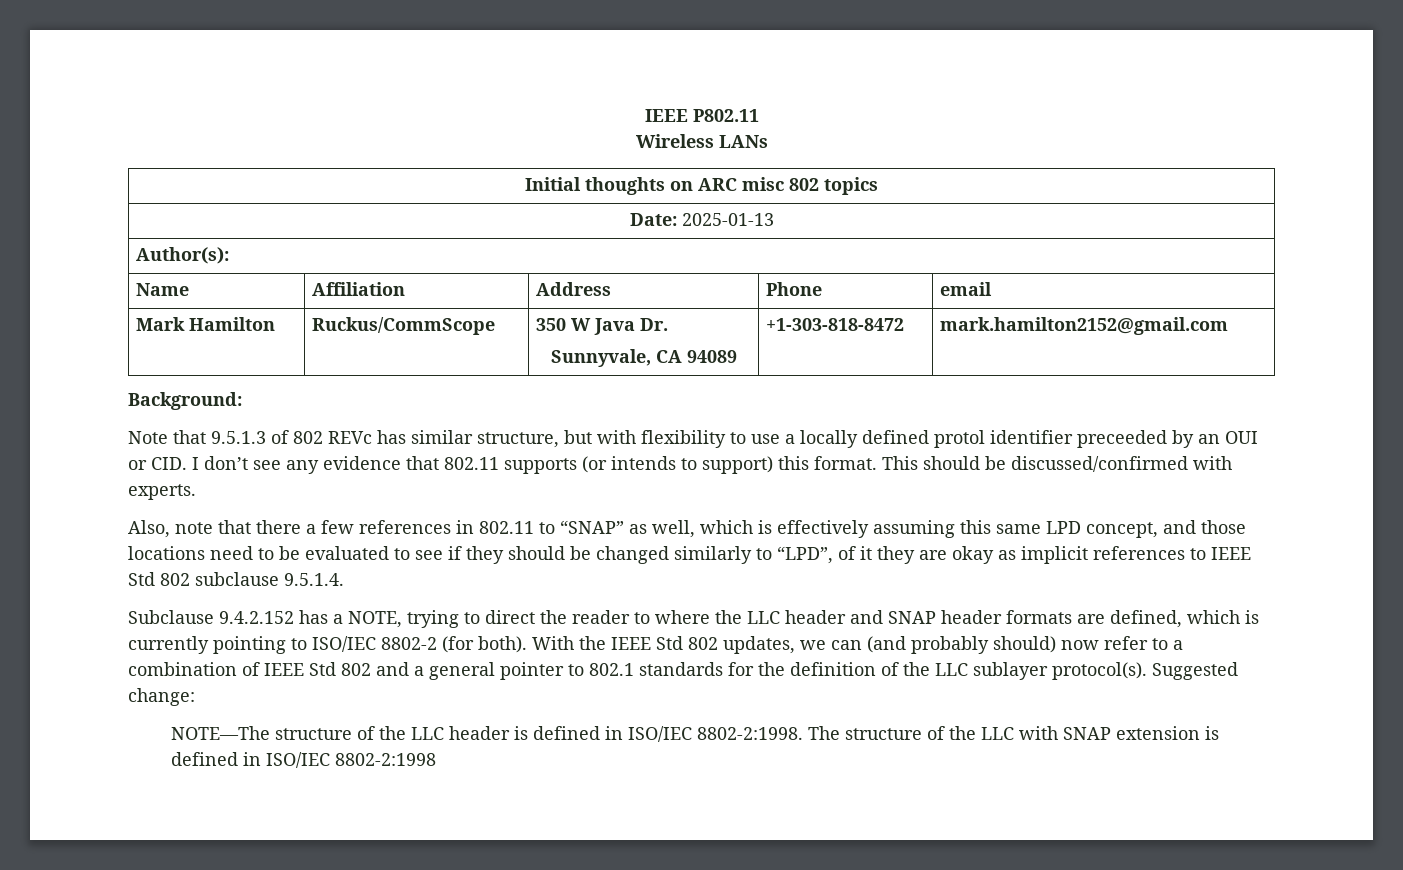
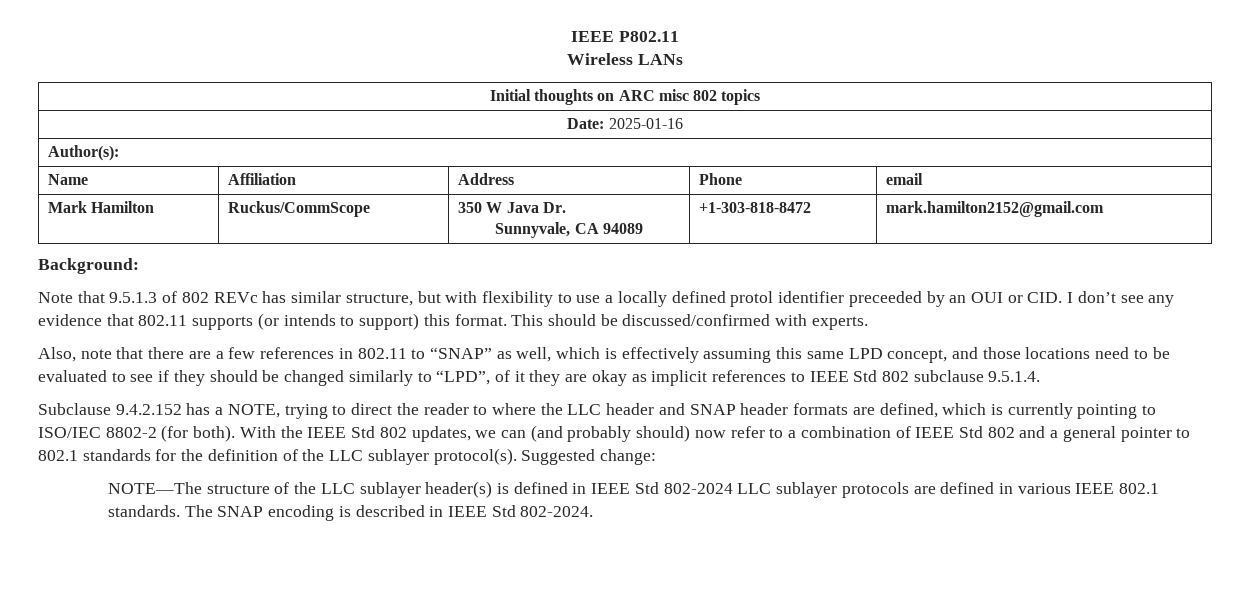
- Date: 2025-01-13
+ Date: 2025-01-16
- Also, note that there a few references in 802.11 to “SNAP” as well, which is effectively assuming this same LPD concept, and those locations need to be evaluated to see if they should be changed similarly to “LPD”, of it they are okay as implicit references to IEEE Std 802 subclause 9.5.1.4.
+ Also, note that there are a few references in 802.11 to “SNAP” as well, which is effectively assuming this same LPD concept, and those locations need to be evaluated to see if they should be changed similarly to “LPD”, of it they are okay as implicit references to IEEE Std 802 subclause 9.5.1.4.
- NOTE—The structure of the LLC header is defined in ISO/IEC 8802-2:1998. The structure of the LLC with SNAP extension is defined in ISO/IEC 8802-2:1998
+ NOTE—The structure of the LLC sublayer header(s) is defined in IEEE Std 802-2024 LLC sublayer protocols are defined in various IEEE 802.1 standards. The SNAP encoding is described in IEEE Std 802-2024.

